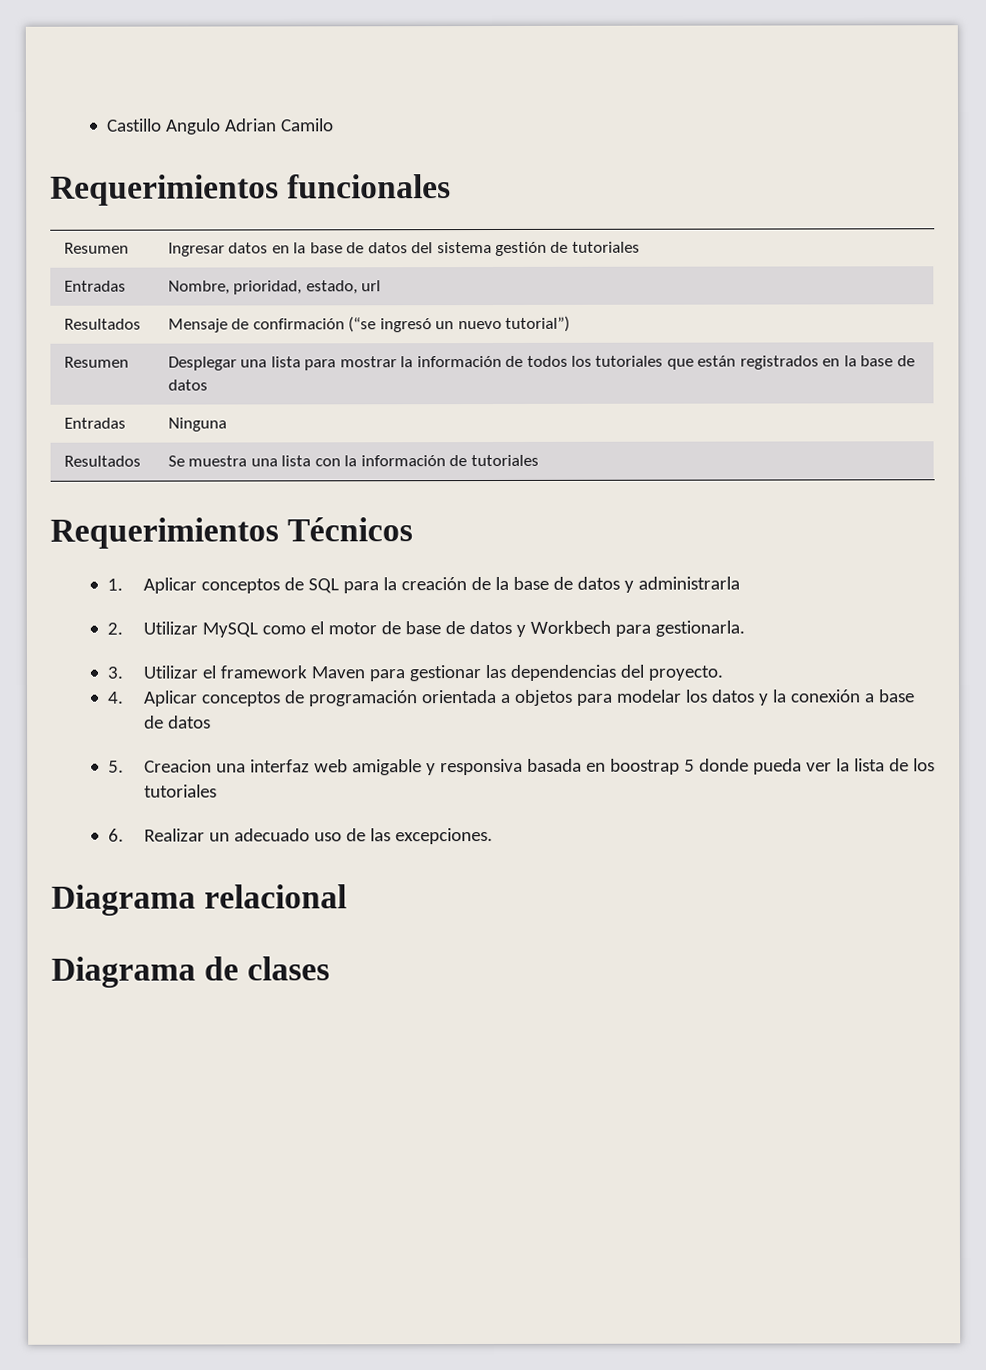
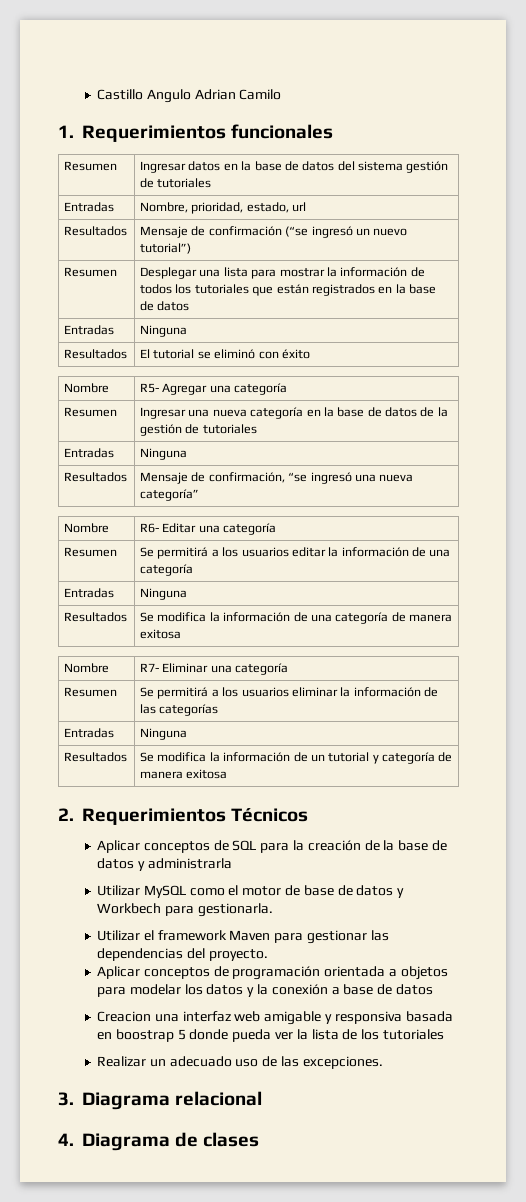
- Requerimientos funcionales
+ 1. Requerimientos funcionales
- Resultados | Se muestra una lista con la información de tutoriales
- Requerimientos Técnicos
+ Resultados | El tutorial se eliminó con éxito
+ Nombre | R5- Agregar una categoría
+ Resumen | Ingresar una nueva categoría en la base de datos de la gestión de tutoriales
+ Entradas | Ninguna
+ Resultados | Mensaje de confirmación, “se ingresó una nueva categoría”
+ Nombre | R6- Editar una categoría
+ Resumen | Se permitirá a los usuarios editar la información de una categoría
+ Entradas | Ninguna
+ Resultados | Se modifica la información de una categoría de manera exitosa
+ Nombre | R7- Eliminar una categoría
+ Resumen | Se permitirá a los usuarios eliminar la información de las categorías
+ Entradas | Ninguna
+ Resultados | Se modifica la información de un tutorial y categoría de manera exitosa
+ 2. Requerimientos Técnicos
- 1. Aplicar conceptos de SQL para la creación de la base de datos y administrarla
+ Aplicar conceptos de SQL para la creación de la base de datos y administrarla
- 2. Utilizar MySQL como el motor de base de datos y Workbech para gestionarla.
+ Utilizar MySQL como el motor de base de datos y Workbech para gestionarla.
- 3. Utilizar el framework Maven para gestionar las dependencias del proyecto.
+ Utilizar el framework Maven para gestionar las dependencias del proyecto.
- 4. Aplicar conceptos de programación orientada a objetos para modelar los datos y la conexión a base de datos
+ Aplicar conceptos de programación orientada a objetos para modelar los datos y la conexión a base de datos
- 5. Creacion una interfaz web amigable y responsiva basada en boostrap 5 donde pueda ver la lista de los tutoriales
+ Creacion una interfaz web amigable y responsiva basada en boostrap 5 donde pueda ver la lista de los tutoriales
- 6. Realizar un adecuado uso de las excepciones.
+ Realizar un adecuado uso de las excepciones.
- Diagrama relacional
+ 3. Diagrama relacional
- Diagrama de clases
+ 4. Diagrama de clases

